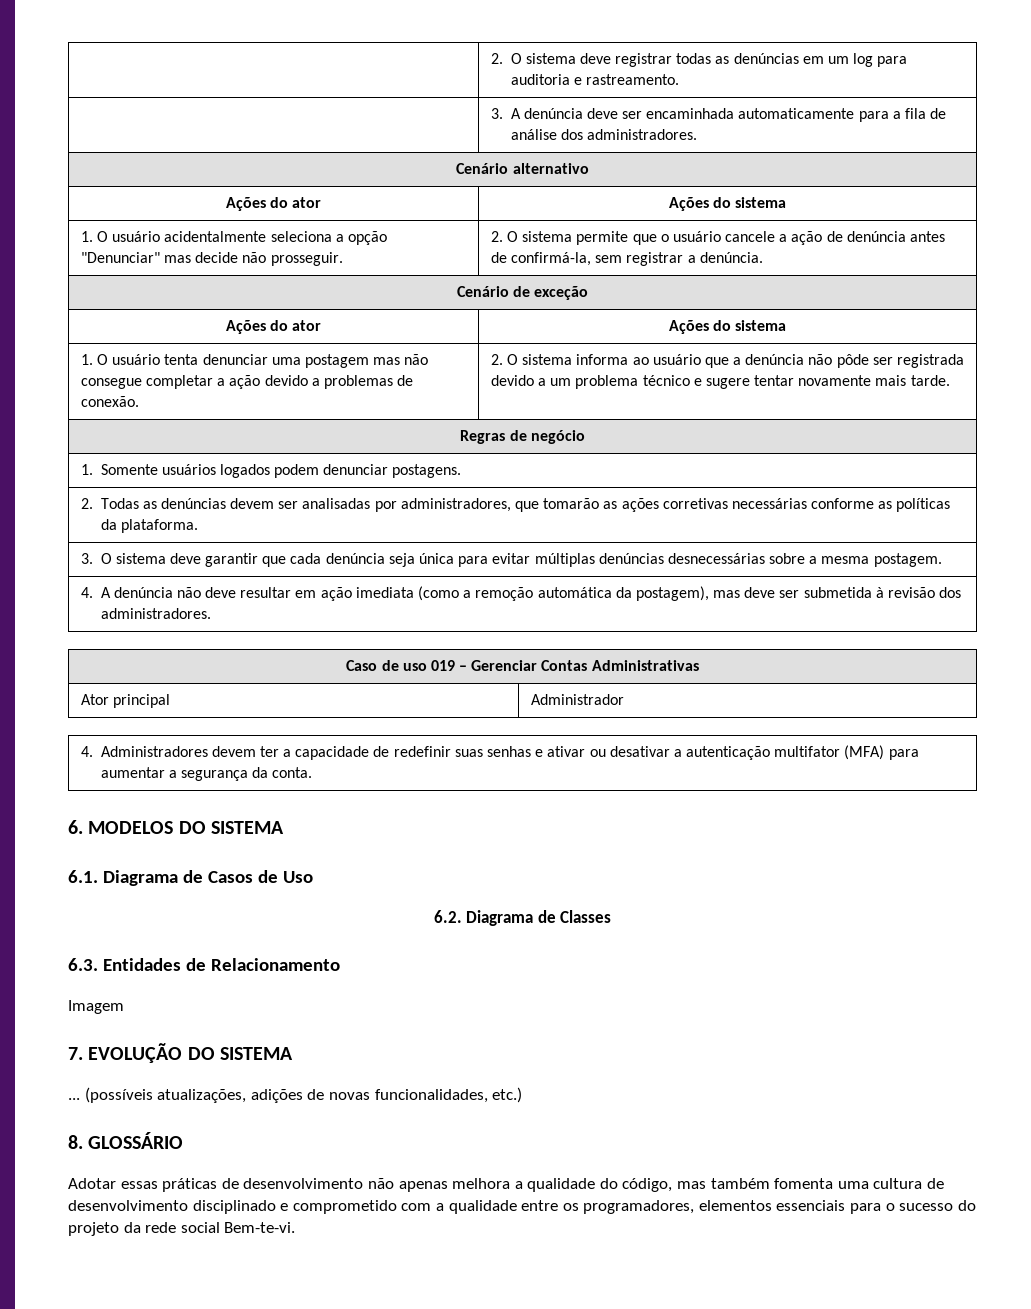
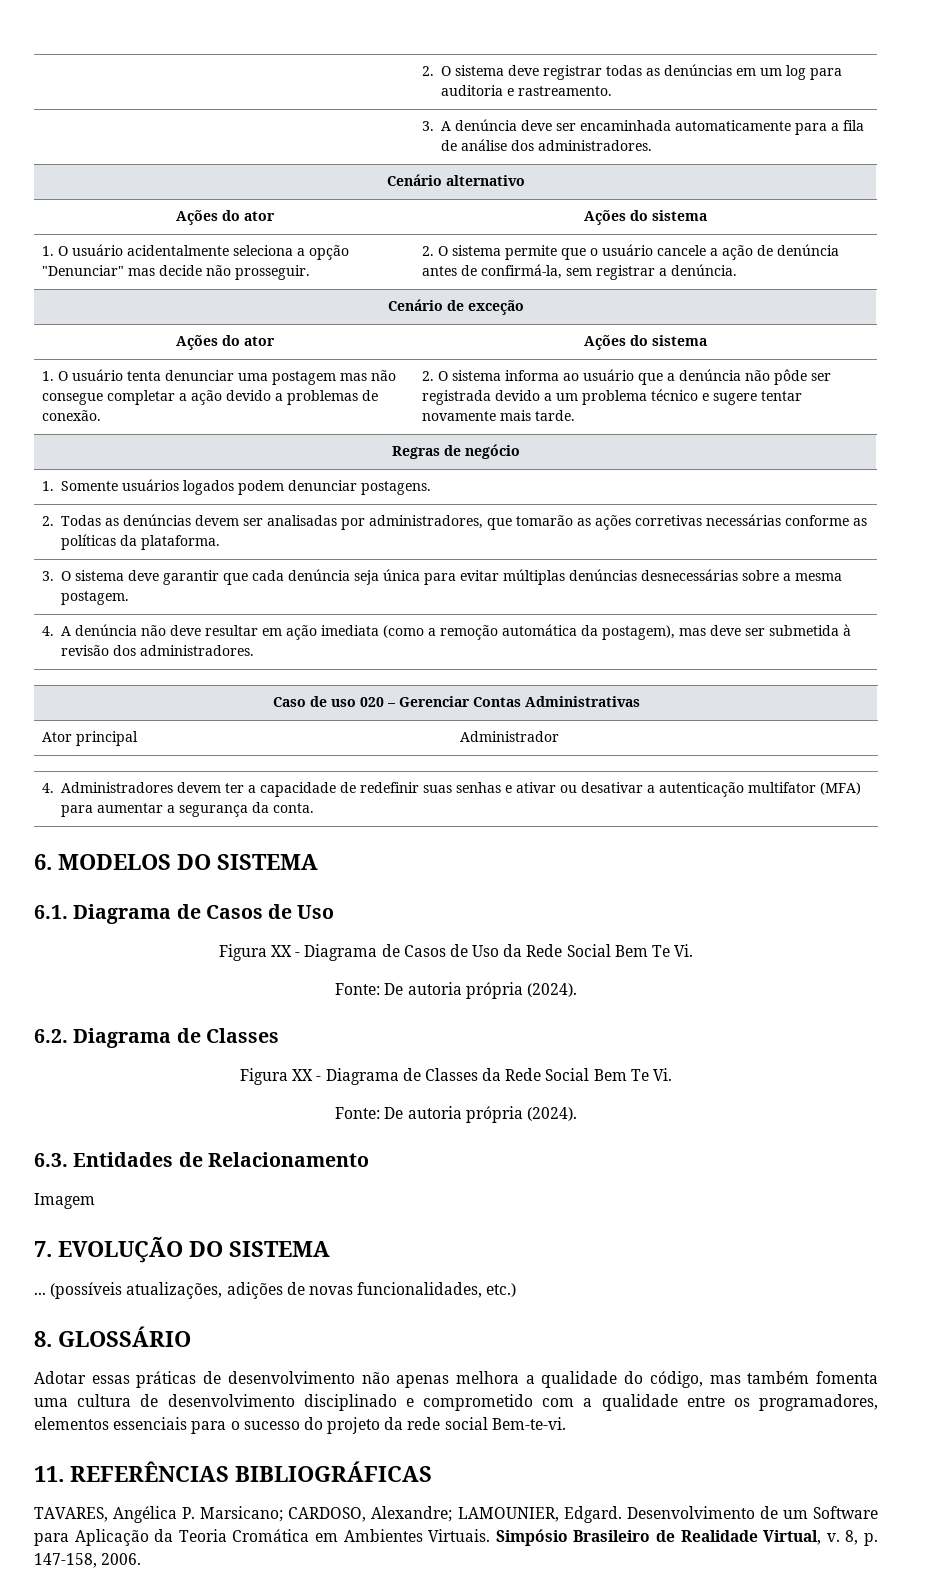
- Caso de uso 019 – Gerenciar Contas Administrativas
+ Caso de uso 020 – Gerenciar Contas Administrativas
+ Figura XX - Diagrama de Casos de Uso da Rede Social Bem Te Vi.
+ Fonte: De autoria própria (2024).
  6.2. Diagrama de Classes
+ Figura XX - Diagrama de Classes da Rede Social Bem Te Vi.
+ Fonte: De autoria própria (2024).
+ 11. REFERÊNCIAS BIBLIOGRÁFICAS
+ TAVARES, Angélica P. Marsicano; CARDOSO, Alexandre; LAMOUNIER, Edgard. Desenvolvimento de um Software para Aplicação da Teoria Cromática em Ambientes Virtuais. Simpósio Brasileiro de Realidade Virtual, v. 8, p. 147-158, 2006.

